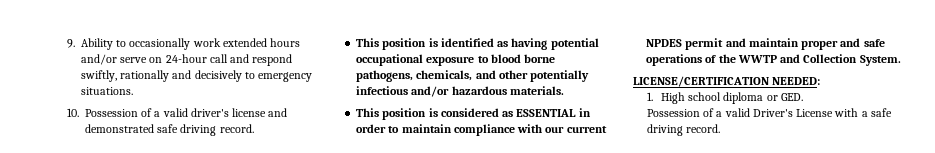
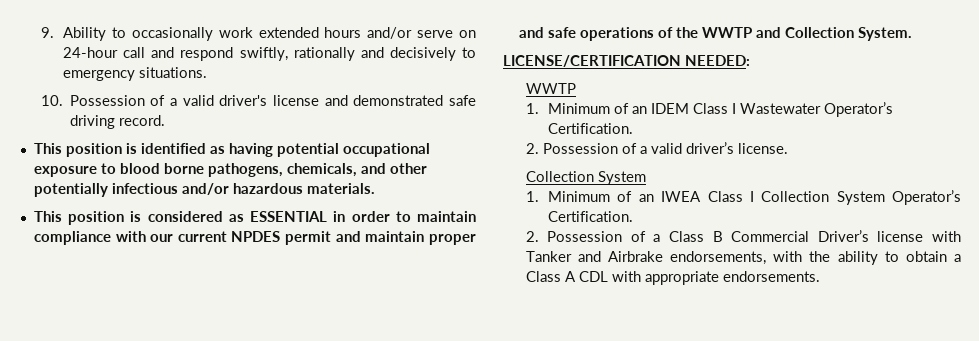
  LICENSE/CERTIFICATION NEEDED:
- 1. High school diploma or GED.
- Possession of a valid Driver's License with a safe driving record.
+ WWTP
+ 1. Minimum of an IDEM Class I Wastewater Operator’s Certification.
+ 2. Possession of a valid driver’s license.
+ Collection System
+ 1. Minimum of an IWEA Class I Collection System Operator’s Certification.
+ 2. Possession of a Class B Commercial Driver’s license with Tanker and Airbrake endorsements, with the ability to obtain a Class A CDL with appropriate endorsements.

